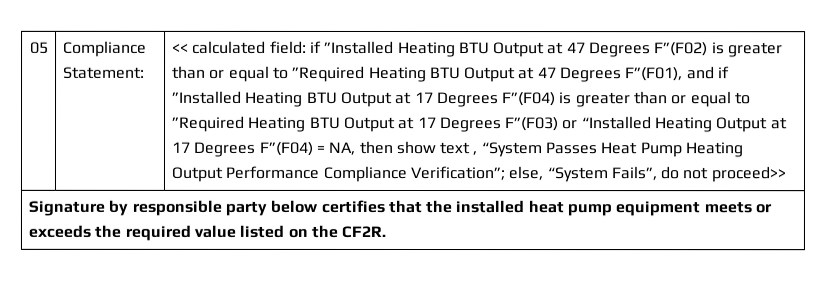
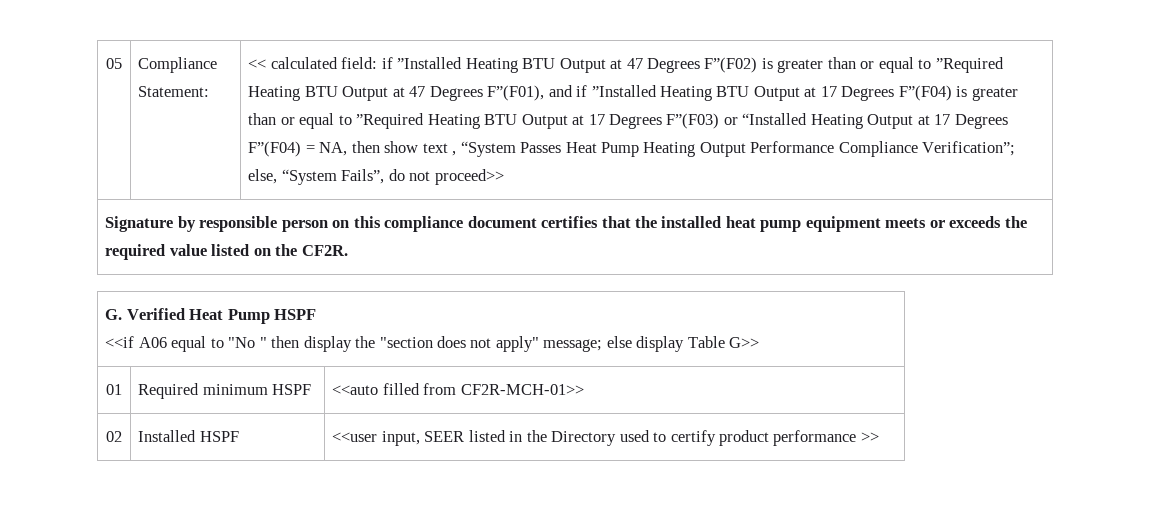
- Signature by responsible party below certifies that the installed heat pump equipment meets or exceeds the required value listed on the CF2R.
+ Signature by responsible person on this compliance document certifies that the installed heat pump equipment meets or exceeds the required value listed on the CF2R.
+ G. Verified Heat Pump HSPF
+ <<if A06 equal to "No " then display the "section does not apply" message; else display Table G>>
+ 01 | Required minimum HSPF | <<auto filled from CF2R-MCH-01>>
+ 02 | Installed HSPF | <<user input, SEER listed in the Directory used to certify product performance >>

